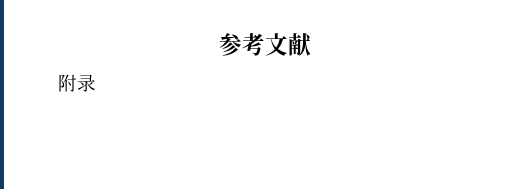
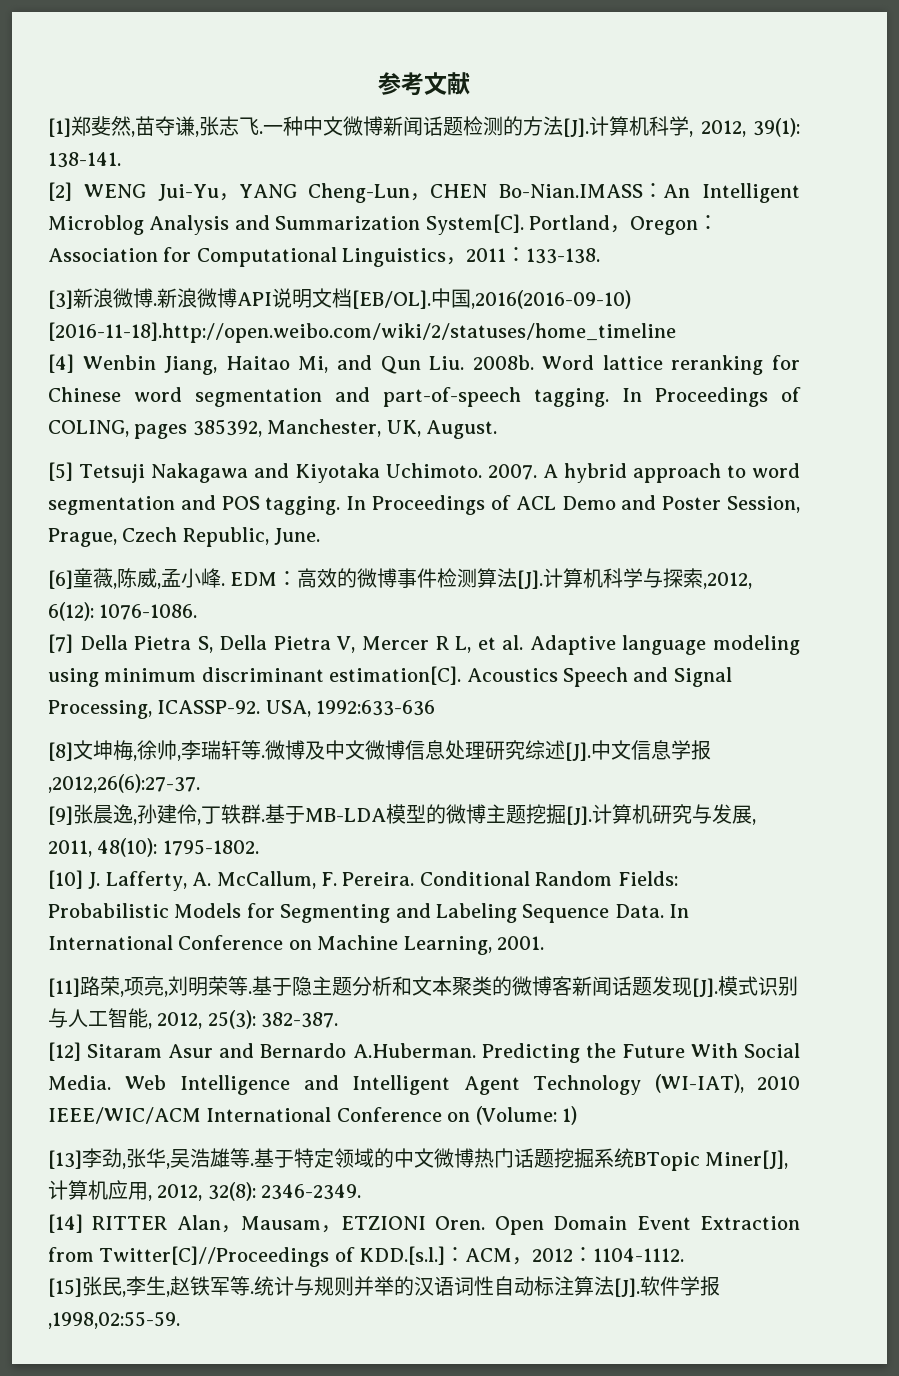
- 附录
+ [1]郑斐然,苗夺谦,张志飞.一种中文微博新闻话题检测的方法[J].计算机科学, 2012, 39(1): 138-141.
+ [2] WENG Jui-Yu，YANG Cheng-Lun，CHEN Bo-Nian.IMASS：An Intelligent Microblog Analysis and Summarization System[C]. Portland，Oregon：Association for Computational Linguistics，2011：133-138.
+ [3]新浪微博.新浪微博API说明文档[EB/OL].中国,2016(2016-09-10) [2016-11-18].http://open.weibo.com/wiki/2/statuses/home_timeline
+ [4] Wenbin Jiang, Haitao Mi, and Qun Liu. 2008b. Word lattice reranking for Chinese word segmentation and part-of-speech tagging. In Proceedings of COLING, pages 385392, Manchester, UK, August.
+ [5] Tetsuji Nakagawa and Kiyotaka Uchimoto. 2007. A hybrid approach to word segmentation and POS tagging. In Proceedings of ACL Demo and Poster Session, Prague, Czech Republic, June.
+ [6]童薇,陈威,孟小峰. EDM：高效的微博事件检测算法[J].计算机科学与探索,2012, 6(12): 1076-1086.
+ [7] Della Pietra S, Della Pietra V, Mercer R L, et al. Adaptive language modeling using minimum discriminant estimation[C]. Acoustics Speech and Signal Processing, ICASSP-92. USA, 1992:633-636
+ [8]文坤梅,徐帅,李瑞轩等.微博及中文微博信息处理研究综述[J].中文信息学报,2012,26(6):27-37.
+ [9]张晨逸,孙建伶,丁轶群.基于MB-LDA模型的微博主题挖掘[J].计算机研究与发展, 2011, 48(10): 1795-1802.
+ [10] J. Lafferty, A. McCallum, F. Pereira. Conditional Random Fields: Probabilistic Models for Segmenting and Labeling Sequence Data. In International Conference on Machine Learning, 2001.
+ [11]路荣,项亮,刘明荣等.基于隐主题分析和文本聚类的微博客新闻话题发现[J].模式识别与人工智能, 2012, 25(3): 382-387.
+ [12] Sitaram Asur and Bernardo A.Huberman. Predicting the Future With Social Media. Web Intelligence and Intelligent Agent Technology (WI-IAT), 2010 IEEE/WIC/ACM International Conference on (Volume: 1)
+ [13]李劲,张华,吴浩雄等.基于特定领域的中文微博热门话题挖掘系统BTopic Miner[J],计算机应用, 2012, 32(8): 2346-2349.
+ [14] RITTER Alan，Mausam，ETZIONI Oren. Open Domain Event Extraction from Twitter[C]//Proceedings of KDD.[s.l.]：ACM，2012：1104-1112.
+ [15]张民,李生,赵铁军等.统计与规则并举的汉语词性自动标注算法[J].软件学报,1998,02:55-59.

